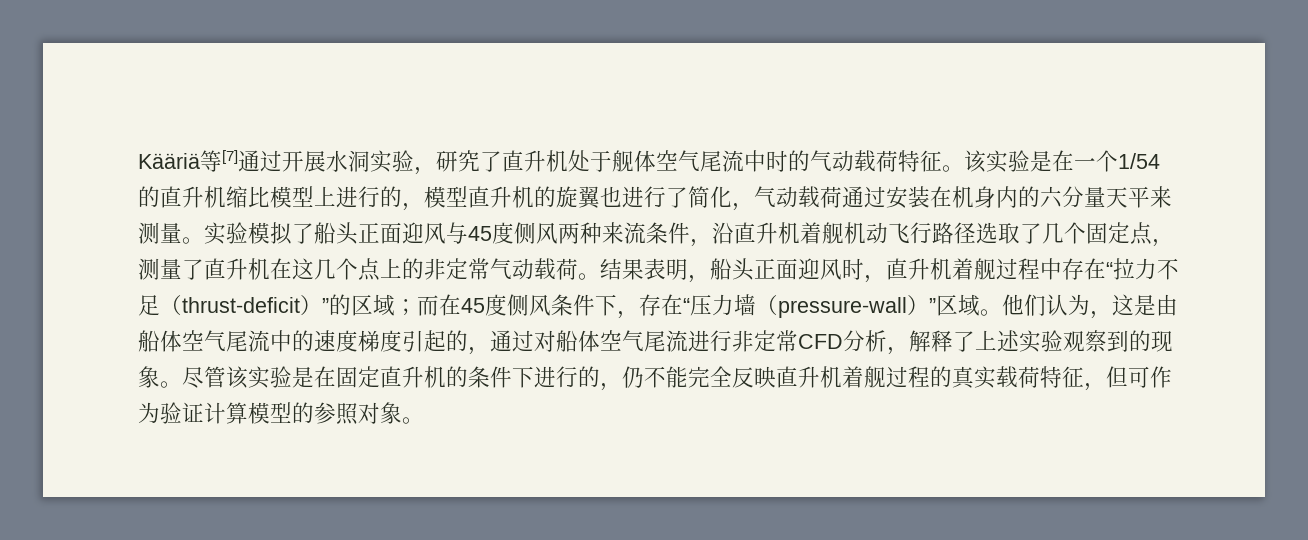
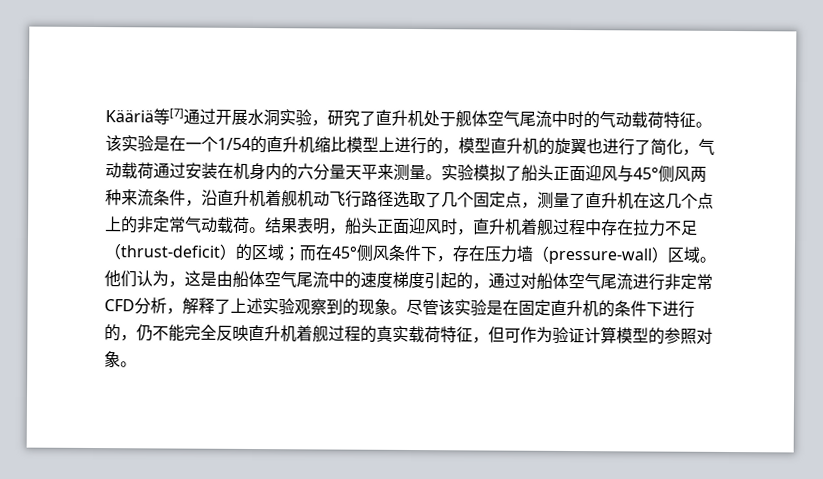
- 实验模拟了船头正面迎风与45度侧风两种来流条件，沿直升机着舰机动飞行路径选取了几个固定点，测量了直升机在这几个点上的非定常气动载荷。
+ 实验模拟了船头正面迎风与45°侧风两种来流条件，沿直升机着舰机动飞行路径选取了几个固定点，测量了直升机在这几个点上的非定常气动载荷。
- 结果表明，船头正面迎风时，直升机着舰过程中存在“拉力不足（thrust-deficit）”的区域；而在45度侧风条件下，存在“压力墙（pressure-wall）”区域。
+ 结果表明，船头正面迎风时，直升机着舰过程中存在拉力不足（thrust-deficit）的区域；而在45°侧风条件下，存在压力墙（pressure-wall）区域。

